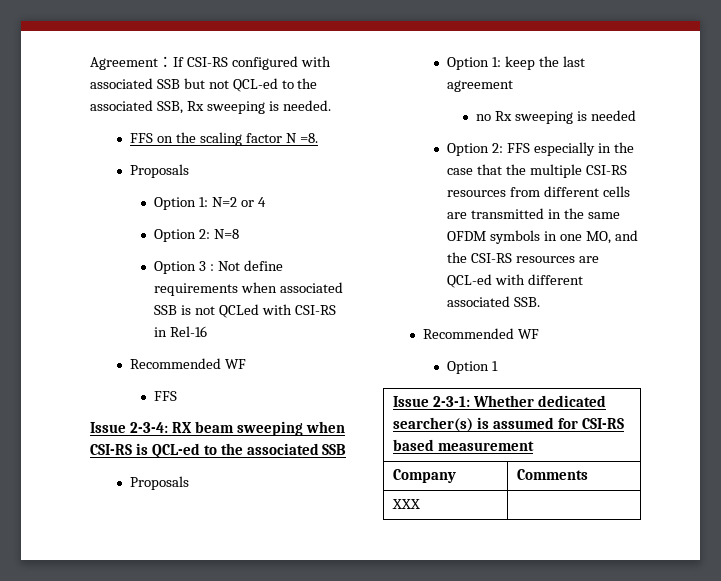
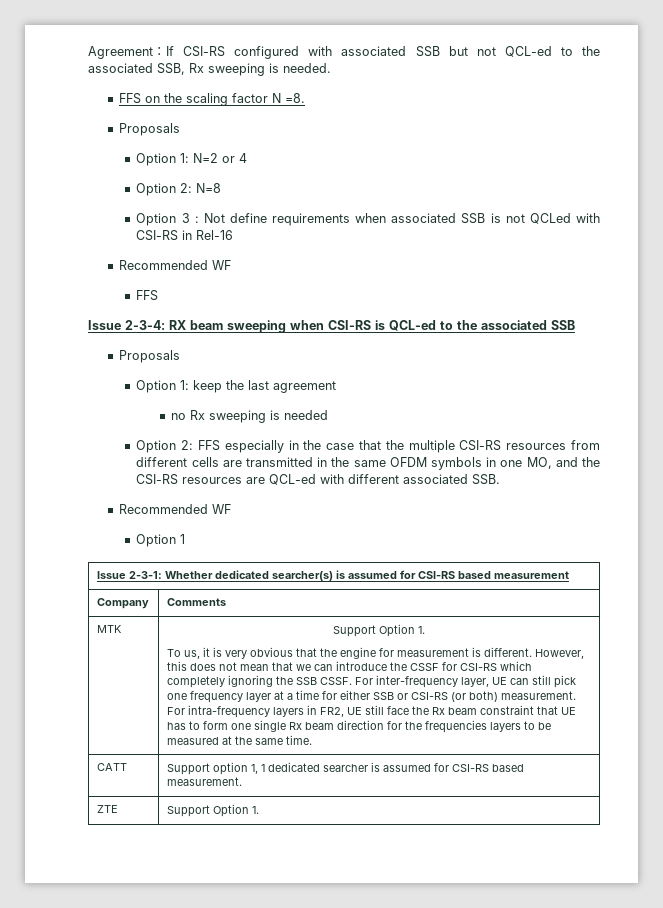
- XXX
+ MTK | Support Option 1.
+ To us, it is very obvious that the engine for measurement is different. However, this does not mean that we can introduce the CSSF for CSI-RS which completely ignoring the SSB CSSF. For inter-frequency layer, UE can still pick one frequency layer at a time for either SSB or CSI-RS (or both) measurement. For intra-frequency layers in FR2, UE still face the Rx beam constraint that UE has to form one single Rx beam direction for the frequencies layers to be measured at the same time.
+ CATT | Support option 1, 1 dedicated searcher is assumed for CSI-RS based measurement.
+ ZTE | Support Option 1.

